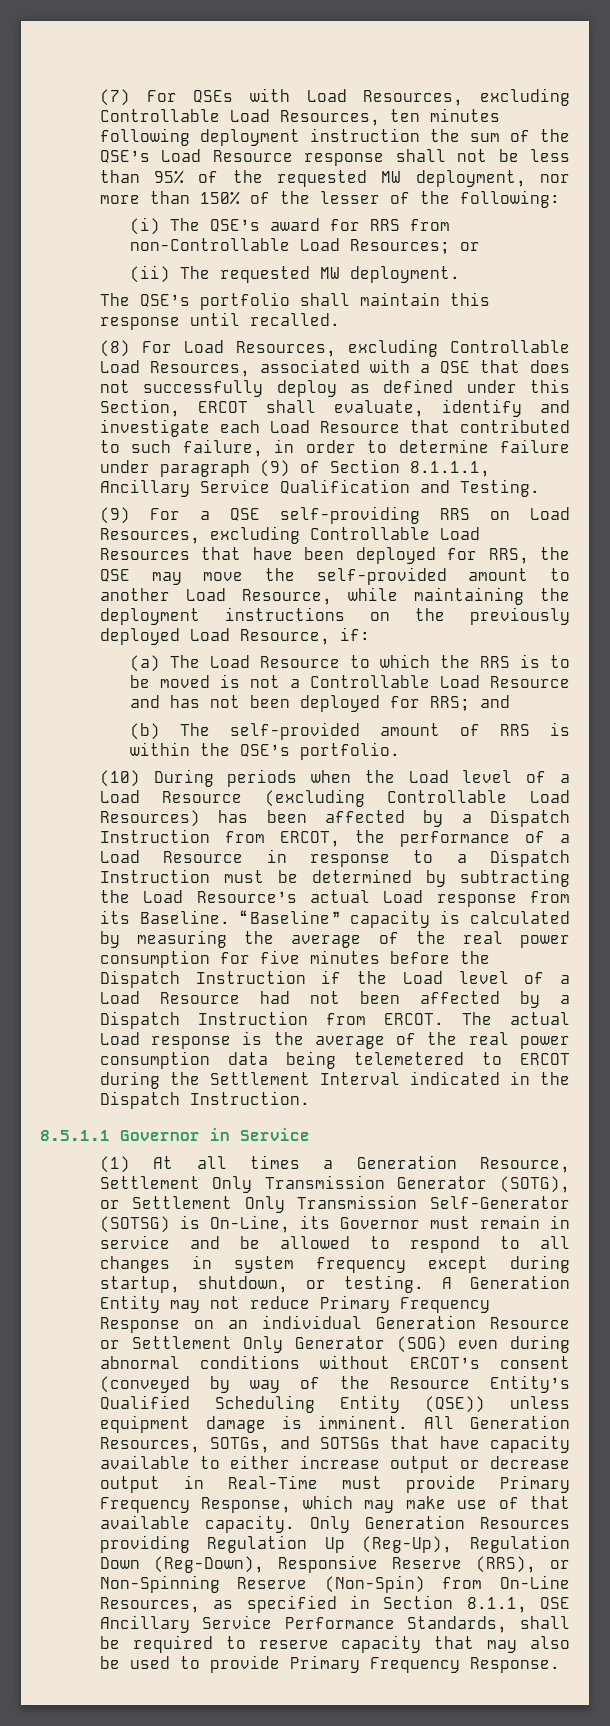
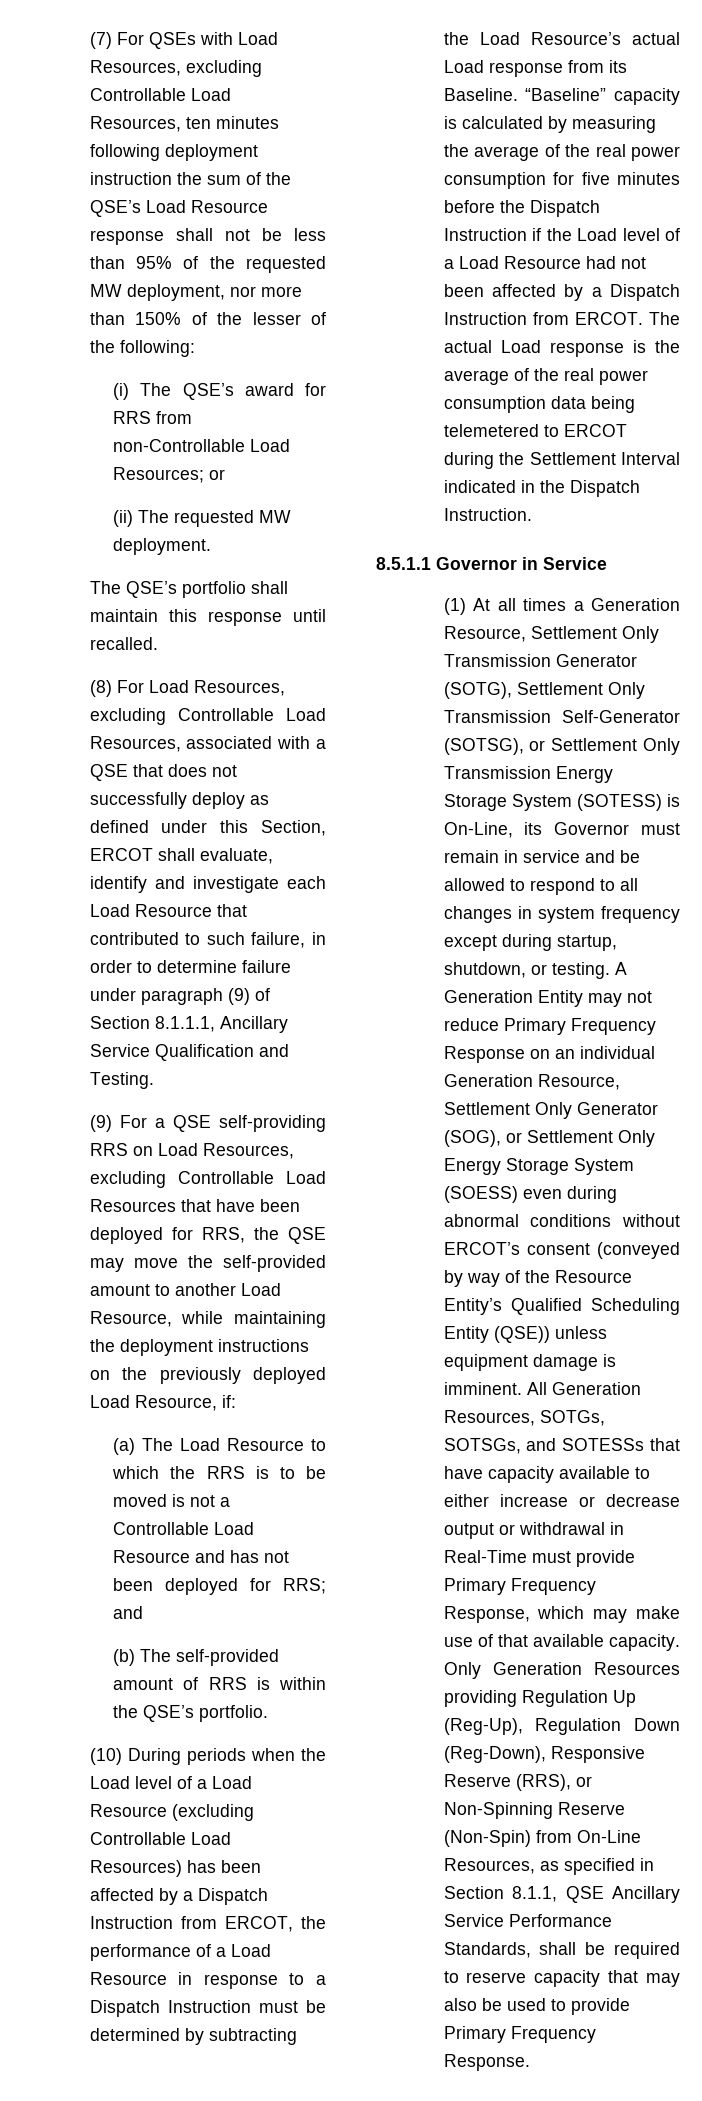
- (1) At all times a Generation Resource, Settlement Only Transmission Generator (SOTG), or Settlement Only Transmission Self-Generator (SOTSG) is On-Line, its Governor must remain in service and be allowed to respond to all changes in system frequency except during startup, shutdown, or testing.
+ (1) At all times a Generation Resource, Settlement Only Transmission Generator (SOTG), Settlement Only Transmission Self-Generator (SOTSG), or Settlement Only Transmission Energy Storage System (SOTESS) is On-Line, its Governor must remain in service and be allowed to respond to all changes in system frequency except during startup, shutdown, or testing.
- A Generation Entity may not reduce Primary Frequency Response on an individual Generation Resource or Settlement Only Generator (SOG) even during abnormal conditions without ERCOT’s consent (conveyed by way of the Resource Entity’s Qualified Scheduling Entity (QSE)) unless equipment damage is imminent.
+ A Generation Entity may not reduce Primary Frequency Response on an individual Generation Resource, Settlement Only Generator (SOG), or Settlement Only Energy Storage System (SOESS) even during abnormal conditions without ERCOT’s consent (conveyed by way of the Resource Entity’s Qualified Scheduling Entity (QSE)) unless equipment damage is imminent.
- All Generation Resources, SOTGs, and SOTSGs that have capacity available to either increase output or decrease output in Real-Time must provide Primary Frequency Response, which may make use of that available capacity.
+ All Generation Resources, SOTGs, SOTSGs, and SOTESSs that have capacity available to either increase or decrease output or withdrawal in Real-Time must provide Primary Frequency Response, which may make use of that available capacity.

